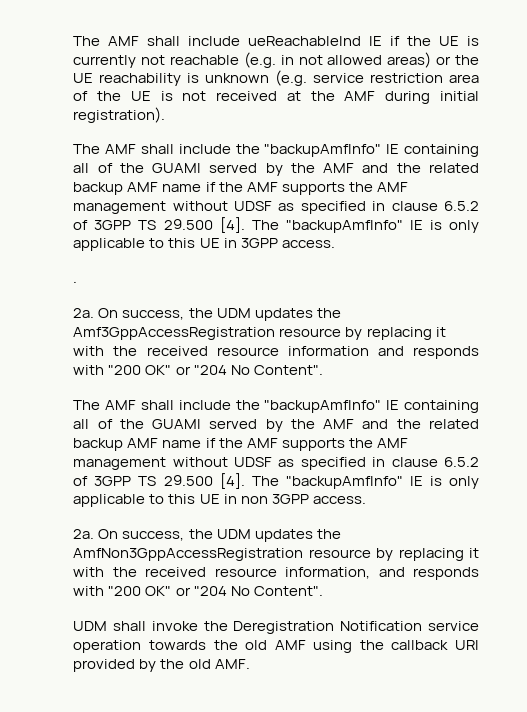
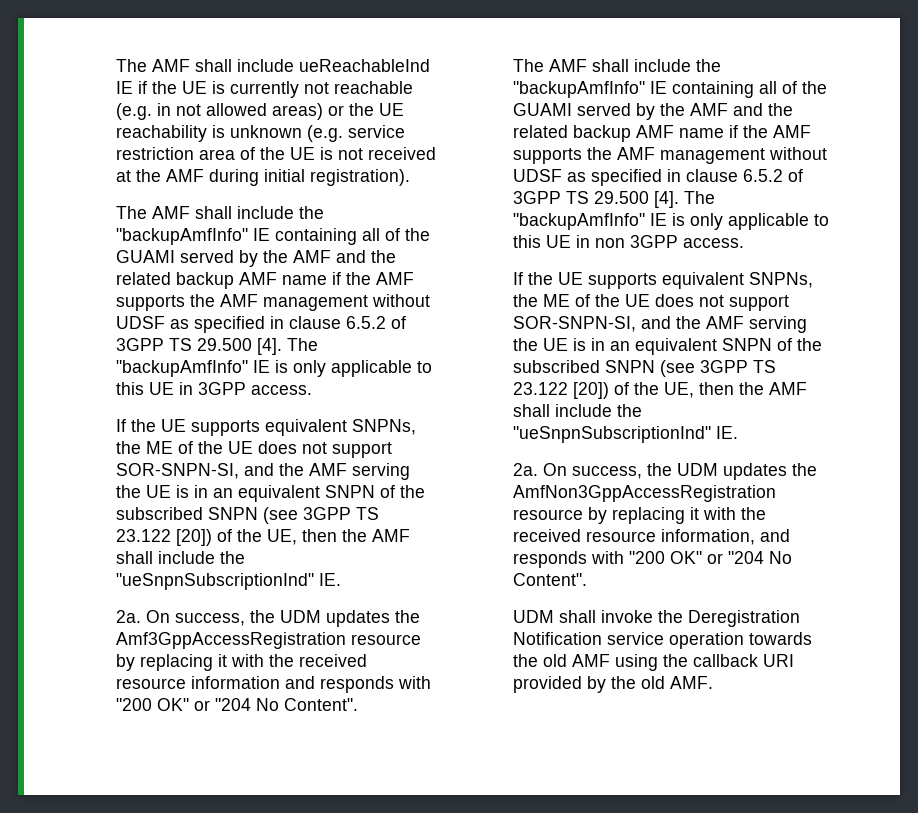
  The "backupAmfInfo" IE is only applicable to this UE in 3GPP access.
- .
+ If the UE supports equivalent SNPNs, the ME of the UE does not support SOR-SNPN-SI, and the AMF serving the UE is in an equivalent SNPN of the subscribed SNPN (see 3GPP TS 23.122 [20]) of the UE, then the AMF shall include the "ueSnpnSubscriptionInd" IE.
  The "backupAmfInfo" IE is only applicable to this UE in non 3GPP access.
+ If the UE supports equivalent SNPNs, the ME of the UE does not support SOR-SNPN-SI, and the AMF serving the UE is in an equivalent SNPN of the subscribed SNPN (see 3GPP TS 23.122 [20]) of the UE, then the AMF shall include the "ueSnpnSubscriptionInd" IE.

